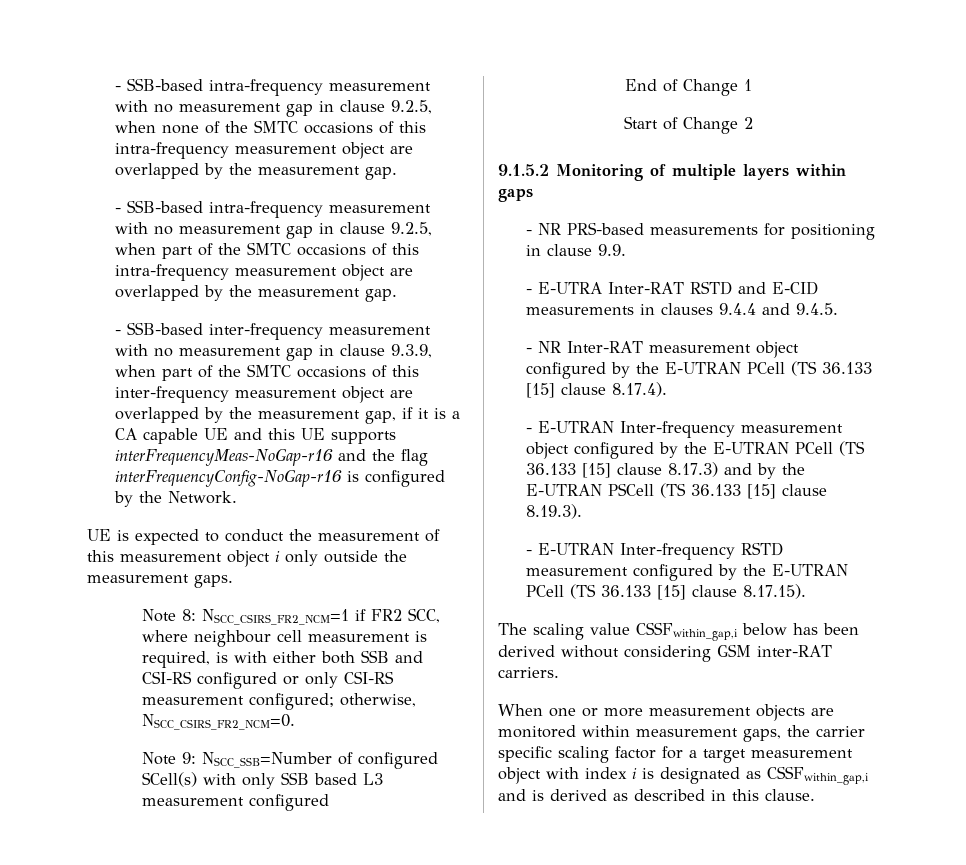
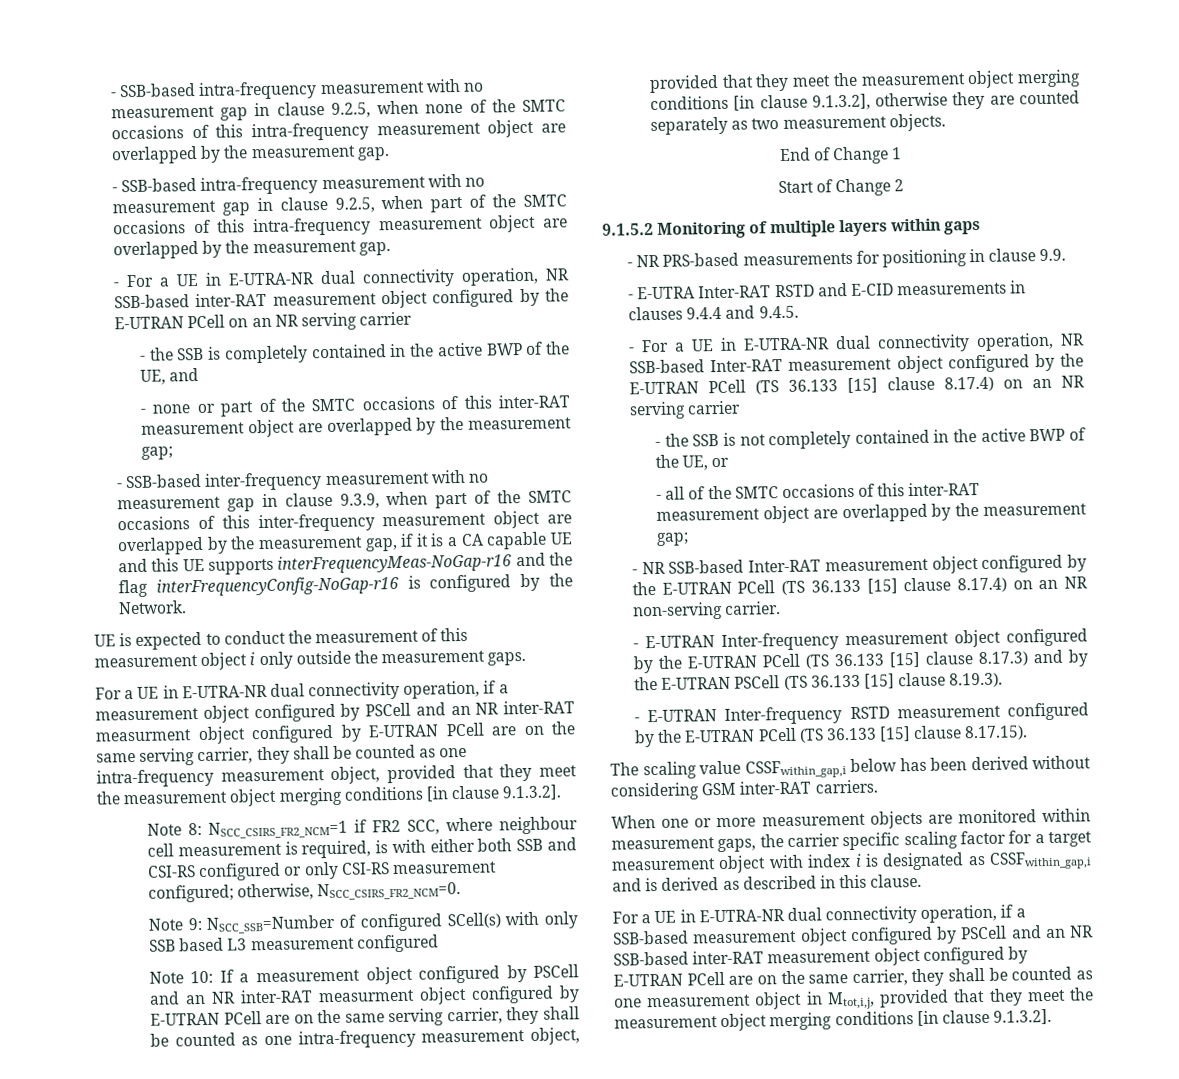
+ - For a UE in E-UTRA-NR dual connectivity operation, NR SSB-based inter-RAT measurement object configured by the E-UTRAN PCell on an NR serving carrier
+ - the SSB is completely contained in the active BWP of the UE, and
+ - none or part of the SMTC occasions of this inter-RAT measurement object are overlapped by the measurement gap;
+ For a UE in E-UTRA-NR dual connectivity operation, if a measurement object configured by PSCell and an NR inter-RAT measurment object configured by E-UTRAN PCell are on the same serving carrier, they shall be counted as one intra-frequency measurement object, provided that they meet the measurement object merging conditions [in clause 9.1.3.2].
+ Note 10: If a measurement object configured by PSCell and an NR inter-RAT measurment object configured by E-UTRAN PCell are on the same serving carrier, they shall be counted as one intra-frequency measurement object, provided that they meet the measurement object merging conditions [in clause 9.1.3.2], otherwise they are counted separately as two measurement objects.
- - NR Inter-RAT measurement object configured by the E-UTRAN PCell (TS 36.133 [15] clause 8.17.4).
+ - For a UE in E-UTRA-NR dual connectivity operation, NR SSB-based Inter-RAT measurement object configured by the E-UTRAN PCell (TS 36.133 [15] clause 8.17.4) on an NR serving carrier
+ - the SSB is not completely contained in the active BWP of the UE, or
+ - all of the SMTC occasions of this inter-RAT measurement object are overlapped by the measurement gap;
+ - NR SSB-based Inter-RAT measurement object configured by the E-UTRAN PCell (TS 36.133 [15] clause 8.17.4) on an NR non-serving carrier.
+ For a UE in E-UTRA-NR dual connectivity operation, if a SSB-based measurement object configured by PSCell and an NR SSB-based inter-RAT measurement object configured by E-UTRAN PCell are on the same carrier, they shall be counted as one measurement object in Mtot,i,j, provided that they meet the measurement object merging conditions [in clause 9.1.3.2].

